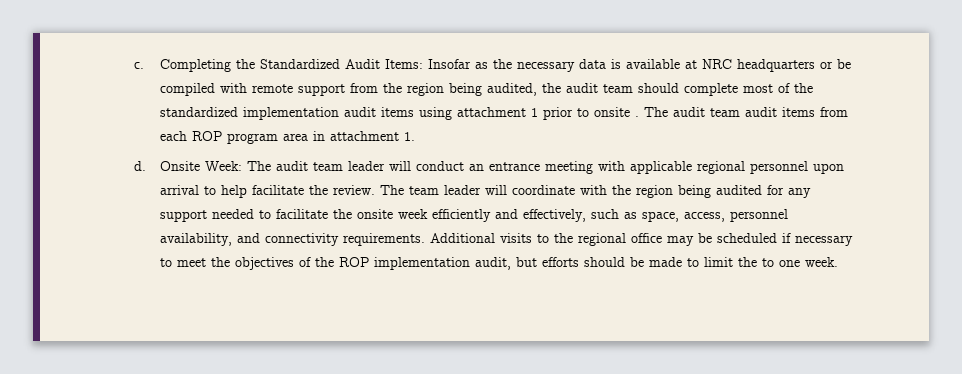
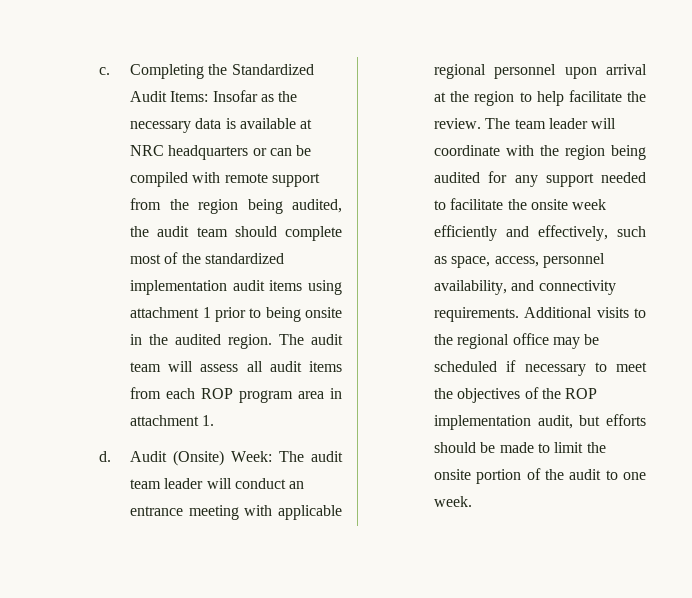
- Completing the Standardized Audit Items: Insofar as the necessary data is available at NRC headquarters or be compiled with remote support from the region being audited, the audit team should complete most of the standardized implementation audit items using attachment 1 prior to onsite . The audit team audit items from each ROP program area in attachment 1.
+ Completing the Standardized Audit Items: Insofar as the necessary data is available at NRC headquarters or can be compiled with remote support from the region being audited, the audit team should complete most of the standardized implementation audit items using attachment 1 prior to being onsite in the audited region. The audit team will assess all audit items from each ROP program area in attachment 1.
- Onsite Week: The audit team leader will conduct an entrance meeting with applicable regional personnel upon arrival to help facilitate the review.
+ Audit (Onsite) Week: The audit team leader will conduct an entrance meeting with applicable regional personnel upon arrival at the region to help facilitate the review.
- Additional visits to the regional office may be scheduled if necessary to meet the objectives of the ROP implementation audit, but efforts should be made to limit the to one week.
+ Additional visits to the regional office may be scheduled if necessary to meet the objectives of the ROP implementation audit, but efforts should be made to limit the onsite portion of the audit to one week.

